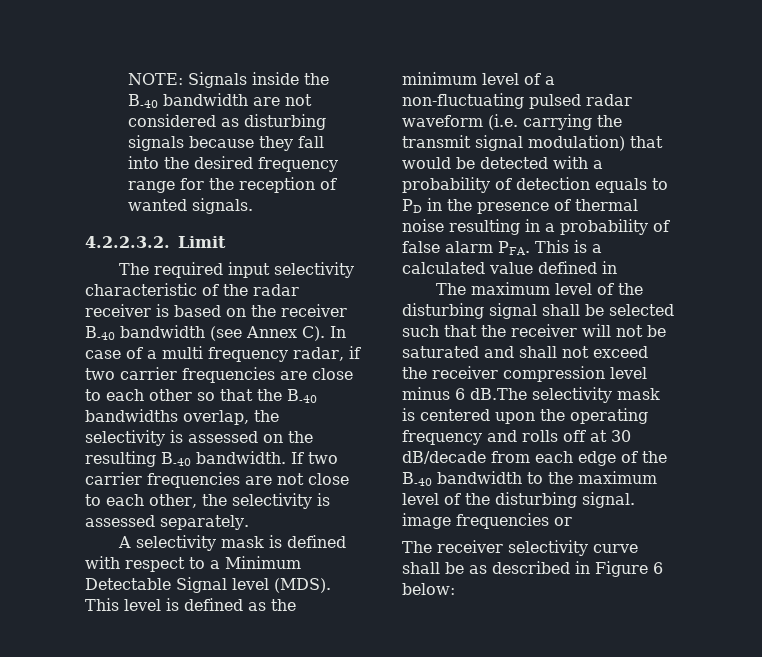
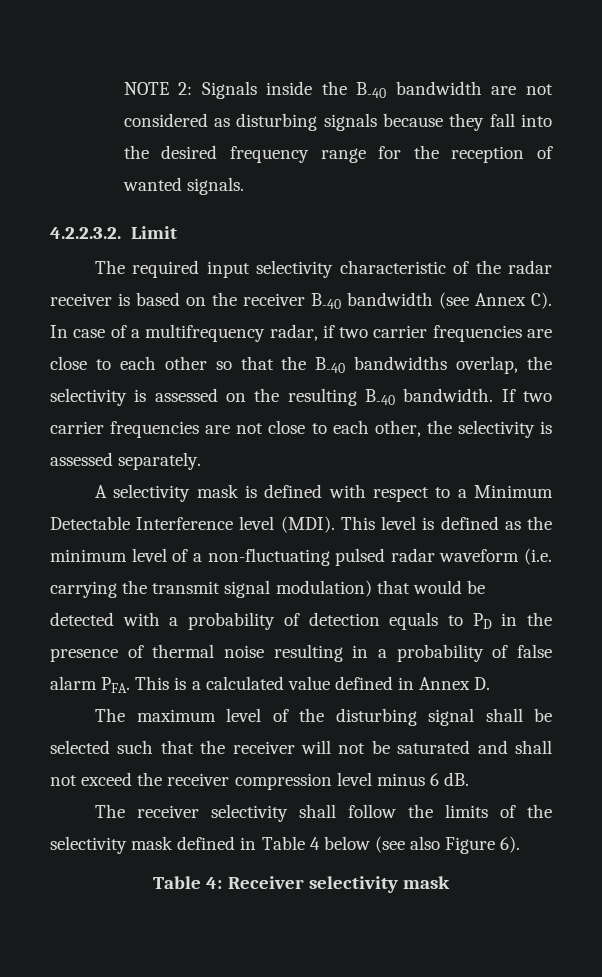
- NOTE: Signals inside the B-40 bandwidth are not considered as disturbing signals because they fall into the desired frequency range for the reception of wanted signals.
+ NOTE 2: Signals inside the B-40 bandwidth are not considered as disturbing signals because they fall into the desired frequency range for the reception of wanted signals.
- The required input selectivity characteristic of the radar receiver is based on the receiver B-40 bandwidth (see Annex C). In case of a multi frequency radar, if two carrier frequencies are close to each other so that the B-40 bandwidths overlap, the selectivity is assessed on the resulting B-40 bandwidth.
+ The required input selectivity characteristic of the radar receiver is based on the receiver B-40 bandwidth (see Annex C). In case of a multifrequency radar, if two carrier frequencies are close to each other so that the B-40 bandwidths overlap, the selectivity is assessed on the resulting B-40 bandwidth.
- A selectivity mask is defined with respect to a Minimum Detectable Signal level (MDS).
+ A selectivity mask is defined with respect to a Minimum Detectable Interference level (MDI).
- This level is defined as the minimum level of a non-fluctuating pulsed radar waveform (i.e. carrying the transmit signal modulation) that would be detected with a probability of detection equals to PD in the presence of thermal noise resulting in a probability of false alarm PFA. This is a calculated value defined in
+ This level is defined as the minimum level of a non-fluctuating pulsed radar waveform (i.e. carrying the transmit signal modulation) that would be detected with a probability of detection equals to PD in the presence of thermal noise resulting in a probability of false alarm PFA. This is a calculated value defined in Annex D.
- The maximum level of the disturbing signal shall be selected such that the receiver will not be saturated and shall not exceed the receiver compression level minus 6 dB.The selectivity mask is centered upon the operating frequency and rolls off at 30 dB/decade from each edge of the B-40 bandwidth to the maximum level of the disturbing signal. image frequencies or
- The receiver selectivity curve shall be as described in Figure 6 below:
+ The maximum level of the disturbing signal shall be selected such that the receiver will not be saturated and shall not exceed the receiver compression level minus 6 dB.
+ The receiver selectivity shall follow the limits of the selectivity mask defined in Table 4 below (see also Figure 6).
+ Table 4: Receiver selectivity mask

